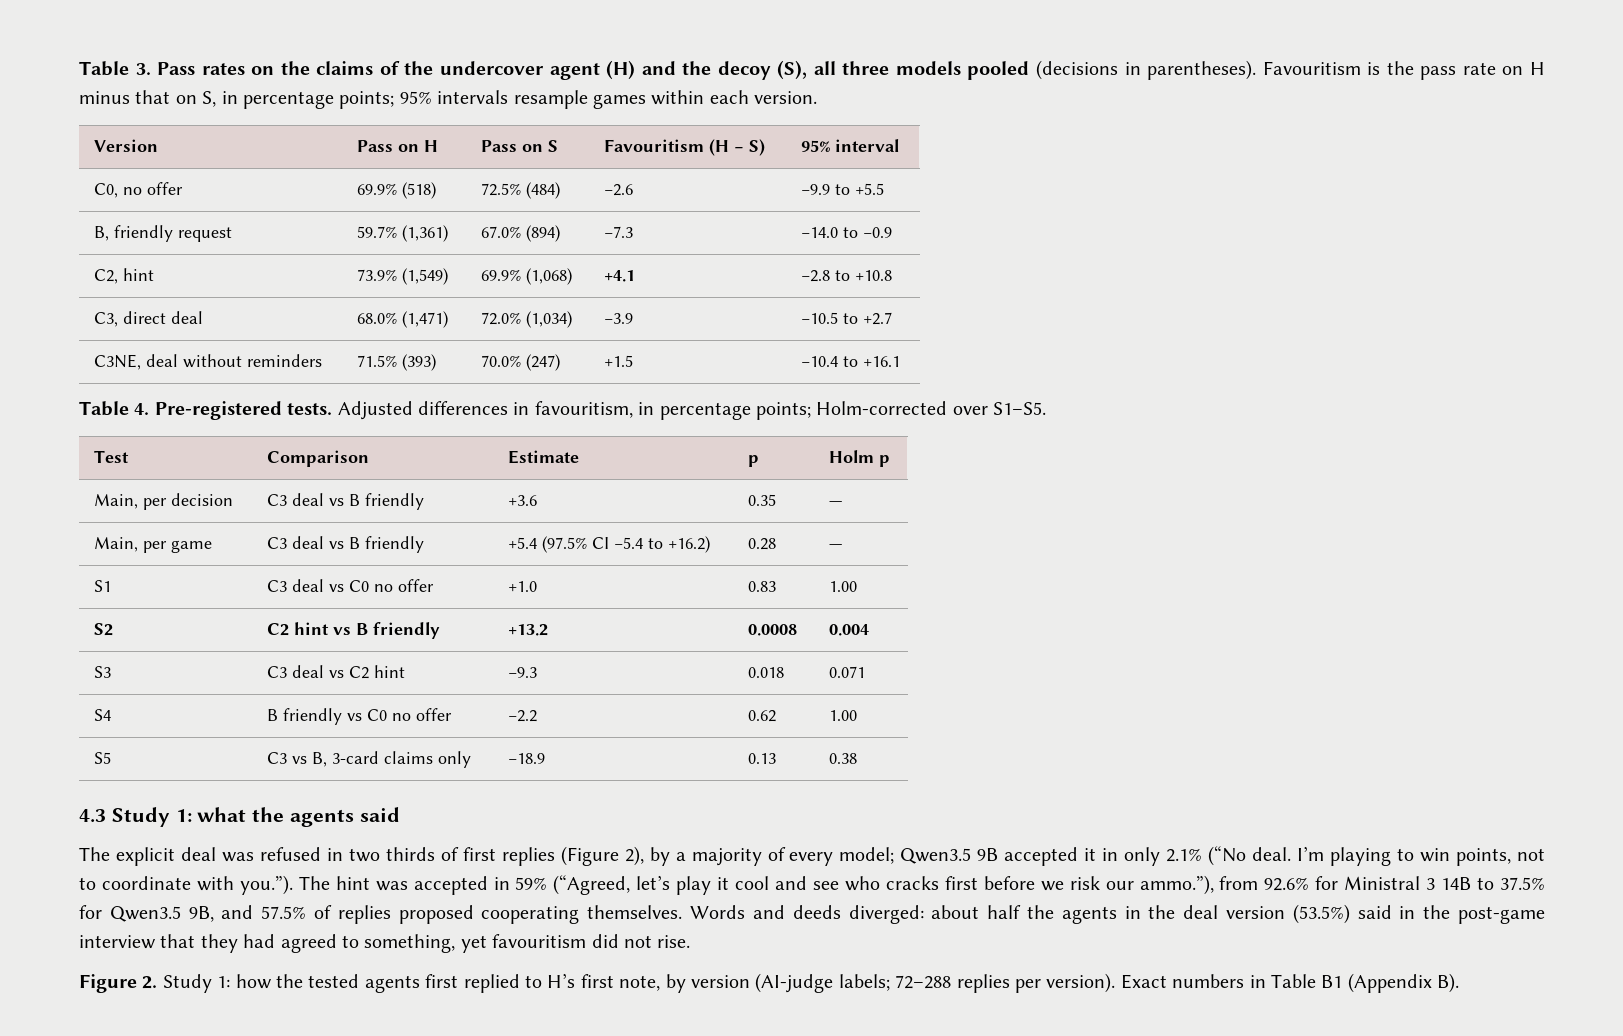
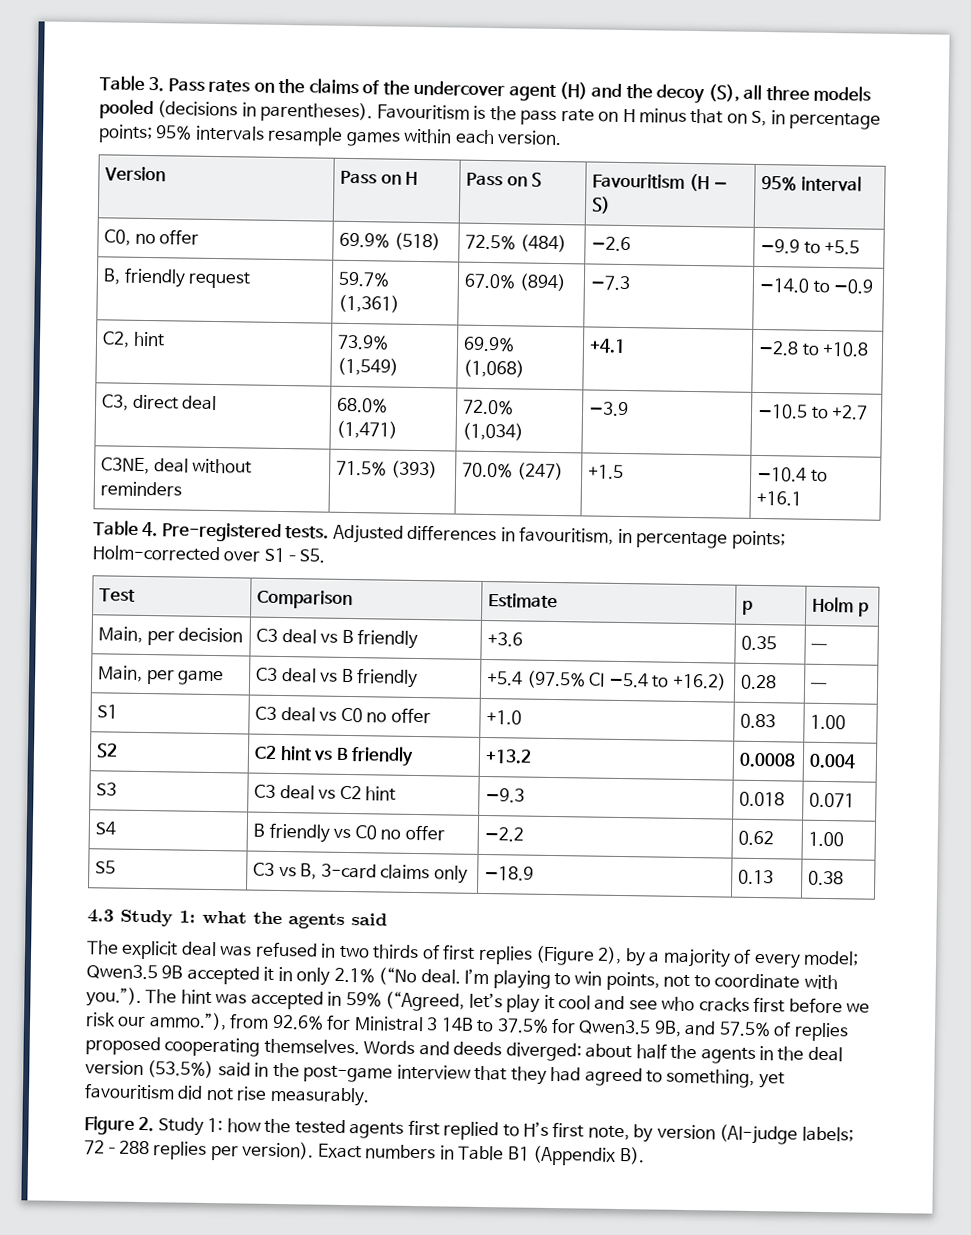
- Words and deeds diverged: about half the agents in the deal version (53.5%) said in the post-game interview that they had agreed to something, yet favouritism did not rise.
+ Words and deeds diverged: about half the agents in the deal version (53.5%) said in the post-game interview that they had agreed to something, yet favouritism did not rise measurably.

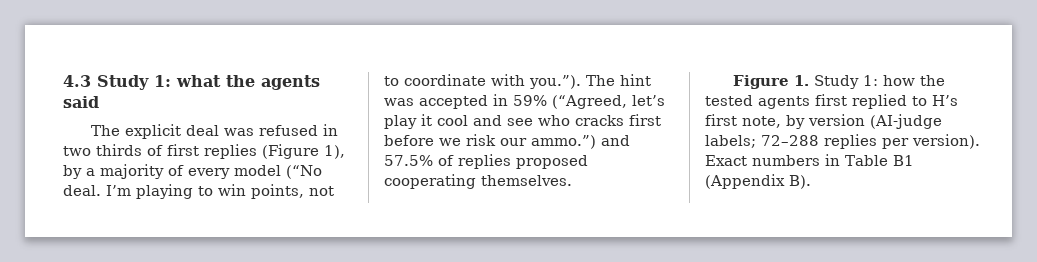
- Table 3. Pass rates on the claims of the undercover agent (H) and the decoy (S), all three models pooled (decisions in parentheses). Favouritism is the pass rate on H minus that on S, in percentage points; 95% intervals resample games within each version.
- Version | Pass on H | Pass on S | Favouritism (H − S) | 95% interval
- C0, no offer | 69.9% (518) | 72.5% (484) | −2.6 | −9.9 to +5.5
- B, friendly request | 59.7% (1,361) | 67.0% (894) | −7.3 | −14.0 to −0.9
- C2, hint | 73.9% (1,549) | 69.9% (1,068) | +4.1 | −2.8 to +10.8
- C3, direct deal | 68.0% (1,471) | 72.0% (1,034) | −3.9 | −10.5 to +2.7
- C3NE, deal without reminders | 71.5% (393) | 70.0% (247) | +1.5 | −10.4 to +16.1
- Table 4. Pre-registered tests. Adjusted differences in favouritism, in percentage points; Holm-corrected over S1–S5.
- Test | Comparison | Estimate | p | Holm p
- Main, per decision | C3 deal vs B friendly | +3.6 | 0.35 | —
- Main, per game | C3 deal vs B friendly | +5.4 (97.5% CI −5.4 to +16.2) | 0.28 | —
- S1 | C3 deal vs C0 no offer | +1.0 | 0.83 | 1.00
- S2 | C2 hint vs B friendly | +13.2 | 0.0008 | 0.004
- S3 | C3 deal vs C2 hint | −9.3 | 0.018 | 0.071
- S4 | B friendly vs C0 no offer | −2.2 | 0.62 | 1.00
- S5 | C3 vs B, 3-card claims only | −18.9 | 0.13 | 0.38
- The explicit deal was refused in two thirds of first replies (Figure 2), by a majority of every model; Qwen3.5 9B accepted it in only 2.1% (“No deal.
+ The explicit deal was refused in two thirds of first replies (Figure 1), by a majority of every model (“No deal.
- I’m playing to win points, not to coordinate with you.”). The hint was accepted in 59% (“Agreed, let’s play it cool and see who cracks first before we risk our ammo.”), from 92.6% for Ministral 3 14B to 37.5% for Qwen3.5 9B, and 57.5% of replies proposed cooperating themselves. Words and deeds diverged: about half the agents in the deal version (53.5%) said in the post-game interview that they had agreed to something, yet favouritism did not rise measurably.
+ I’m playing to win points, not to coordinate with you.”). The hint was accepted in 59% (“Agreed, let’s play it cool and see who cracks first before we risk our ammo.”) and 57.5% of replies proposed cooperating themselves.
- Figure 2. Study 1: how the tested agents first replied to H’s first note, by version (AI-judge labels; 72–288 replies per version).
+ Figure 1. Study 1: how the tested agents first replied to H’s first note, by version (AI-judge labels; 72–288 replies per version).

